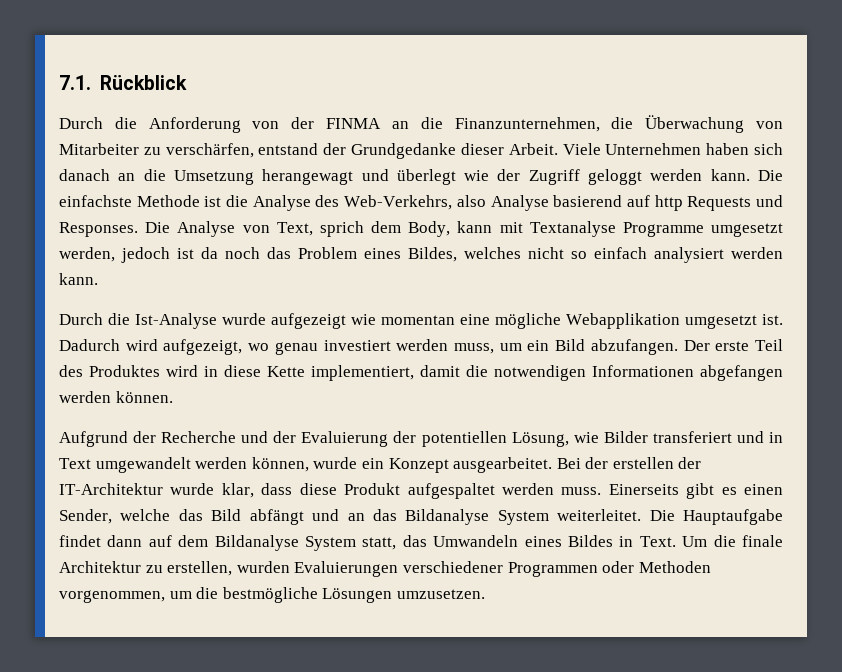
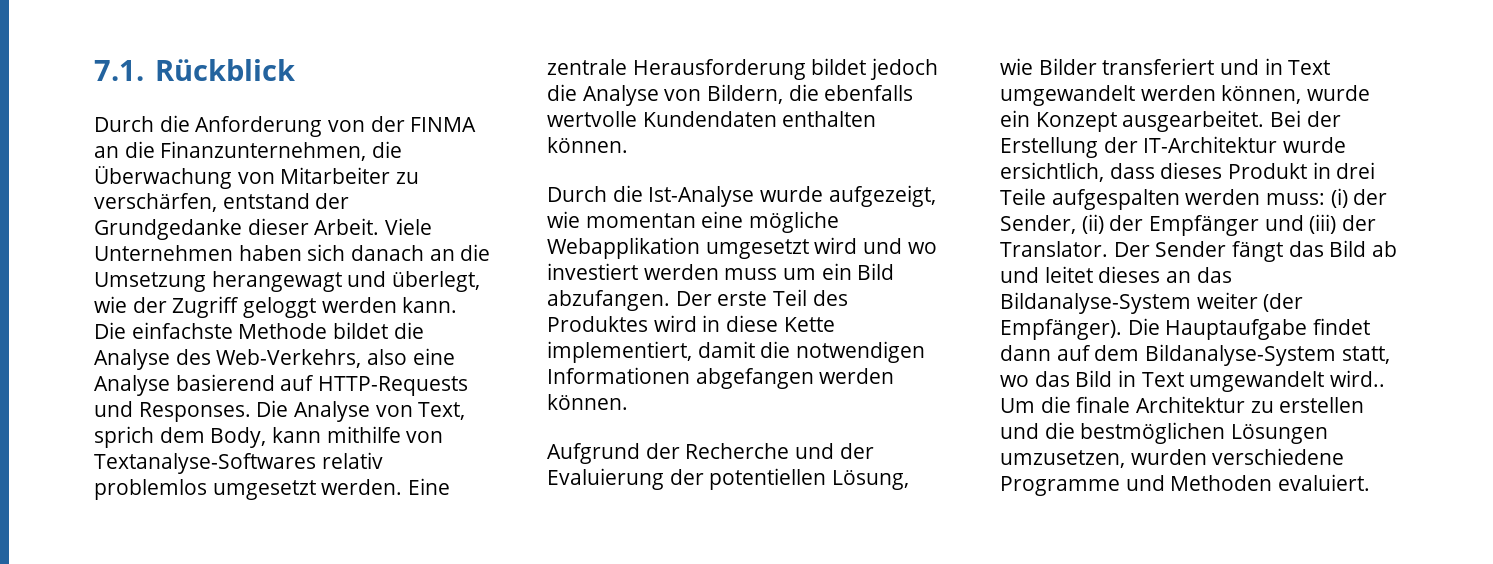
- Viele Unternehmen haben sich danach an die Umsetzung herangewagt und überlegt wie der Zugriff geloggt werden kann.
+ Viele Unternehmen haben sich danach an die Umsetzung herangewagt und überlegt, wie der Zugriff geloggt werden kann.
- Die einfachste Methode ist die Analyse des Web-Verkehrs, also Analyse basierend auf http Requests und Responses.
+ Die einfachste Methode bildet die Analyse des Web-Verkehrs, also eine Analyse basierend auf HTTP-Requests und Responses.
- Die Analyse von Text, sprich dem Body, kann mit Textanalyse Programme umgesetzt werden, jedoch ist da noch das Problem eines Bildes, welches nicht so einfach analysiert werden kann.
+ Die Analyse von Text, sprich dem Body, kann mithilfe von Textanalyse-Softwares relativ problemlos umgesetzt werden. Eine zentrale Herausforderung bildet jedoch die Analyse von Bildern, die ebenfalls wertvolle Kundendaten enthalten können.
- Durch die Ist-Analyse wurde aufgezeigt wie momentan eine mögliche Webapplikation umgesetzt ist. Dadurch wird aufgezeigt, wo genau investiert werden muss, um ein Bild abzufangen.
+ Durch die Ist-Analyse wurde aufgezeigt, wie momentan eine mögliche Webapplikation umgesetzt wird und wo investiert werden muss um ein Bild abzufangen.
- Bei der erstellen der IT-Architektur wurde klar, dass diese Produkt aufgespaltet werden muss. Einerseits gibt es einen Sender, welche das Bild abfängt und an das Bildanalyse System weiterleitet.
+ Bei der Erstellung der IT-Architektur wurde ersichtlich, dass dieses Produkt in drei Teile aufgespalten werden muss: (i) der Sender, (ii) der Empfänger und (iii) der Translator. Der Sender fängt das Bild ab und leitet dieses an das Bildanalyse-System weiter (der Empfänger).
- Die Hauptaufgabe findet dann auf dem Bildanalyse System statt, das Umwandeln eines Bildes in Text.
+ Die Hauptaufgabe findet dann auf dem Bildanalyse-System statt, wo das Bild in Text umgewandelt wird..
- Um die finale Architektur zu erstellen, wurden Evaluierungen verschiedener Programmen oder Methoden vorgenommen, um die bestmögliche Lösungen umzusetzen.
+ Um die finale Architektur zu erstellen und die bestmöglichen Lösungen umzusetzen, wurden verschiedene Programme und Methoden evaluiert.

